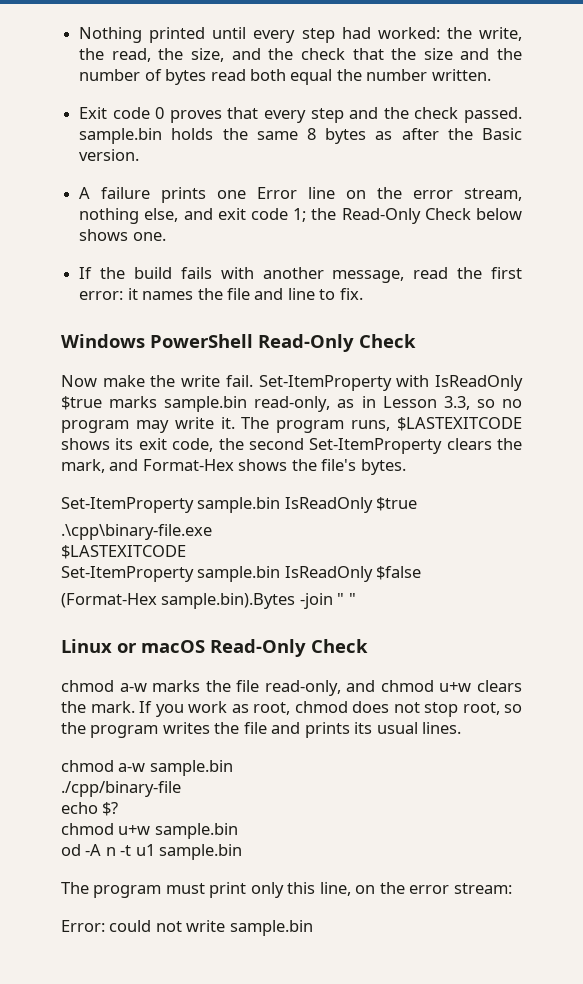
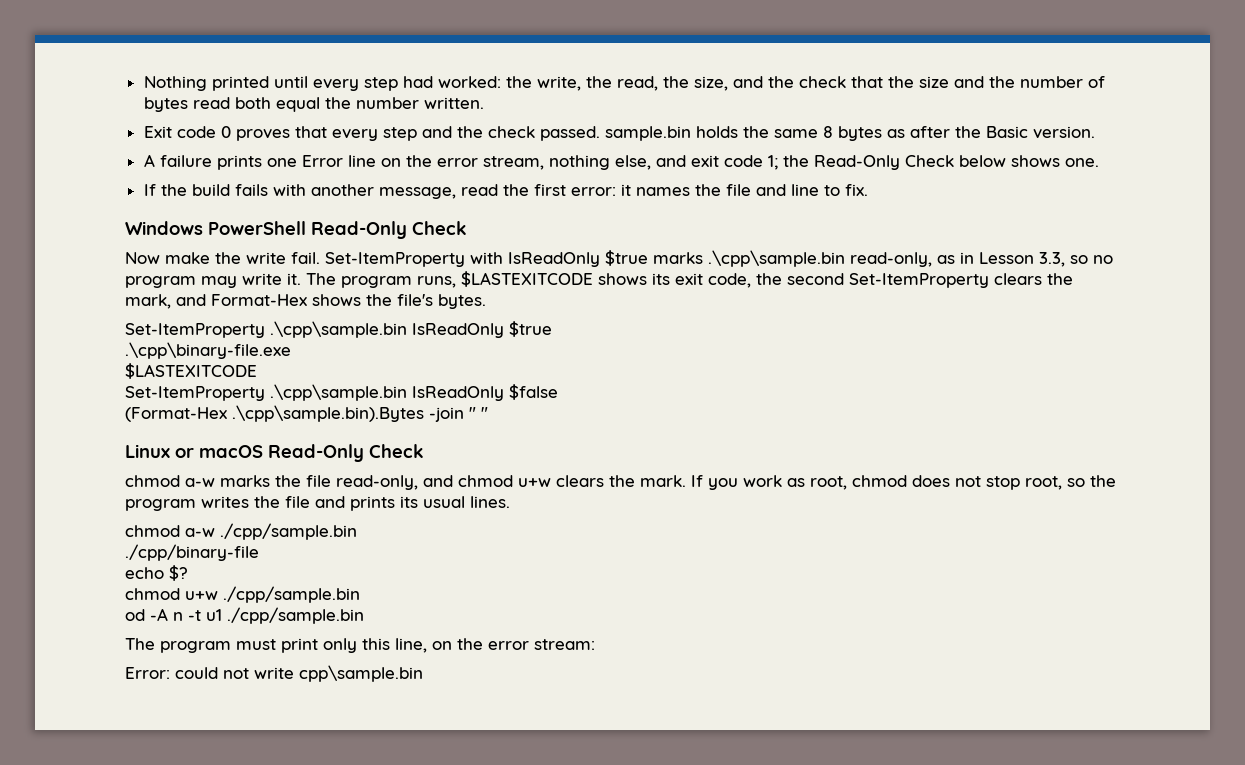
- Set-ItemProperty with IsReadOnly $true marks sample.bin read-only, as in Lesson 3.3, so no program may write it.
+ Set-ItemProperty with IsReadOnly $true marks .\cpp\sample.bin read-only, as in Lesson 3.3, so no program may write it.
- Set-ItemProperty sample.bin IsReadOnly $true
+ Set-ItemProperty .\cpp\sample.bin IsReadOnly $true
- Set-ItemProperty sample.bin IsReadOnly $false
+ Set-ItemProperty .\cpp\sample.bin IsReadOnly $false
- (Format-Hex sample.bin).Bytes -join " "
+ (Format-Hex .\cpp\sample.bin).Bytes -join " "
- chmod a-w sample.bin
+ chmod a-w ./cpp/sample.bin
- chmod u+w sample.bin
+ chmod u+w ./cpp/sample.bin
- od -A n -t u1 sample.bin
+ od -A n -t u1 ./cpp/sample.bin
- Error: could not write sample.bin
+ Error: could not write cpp\sample.bin

